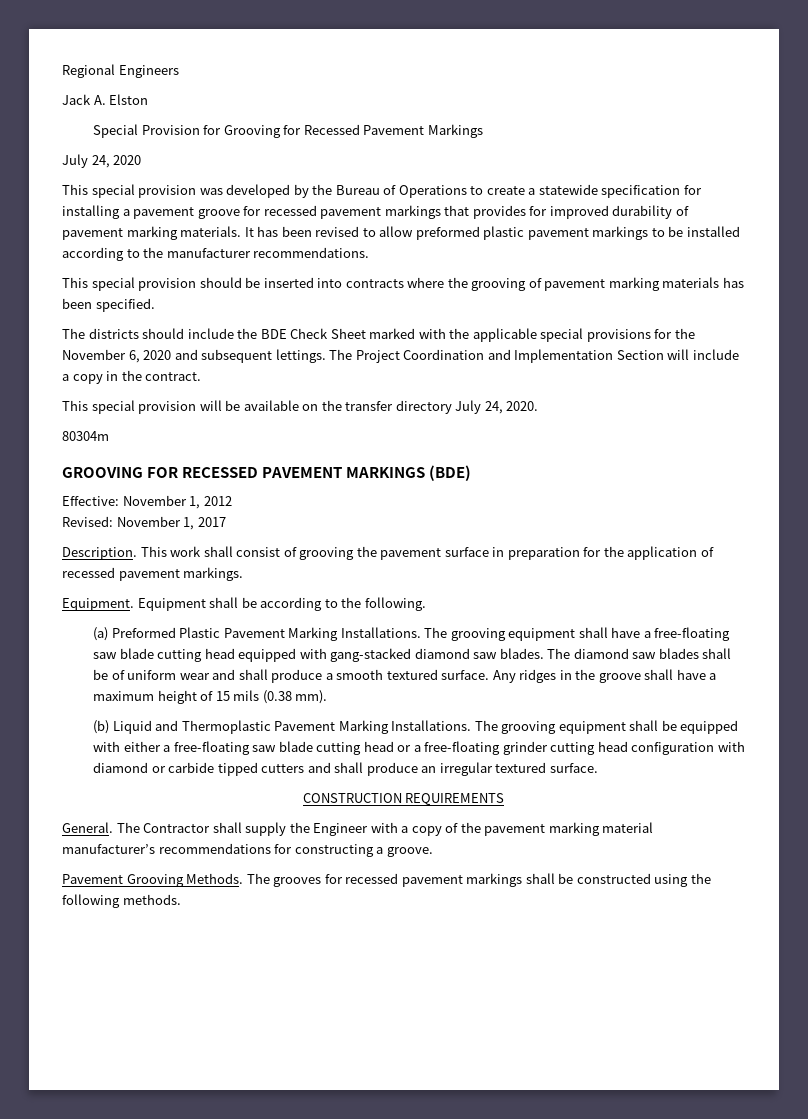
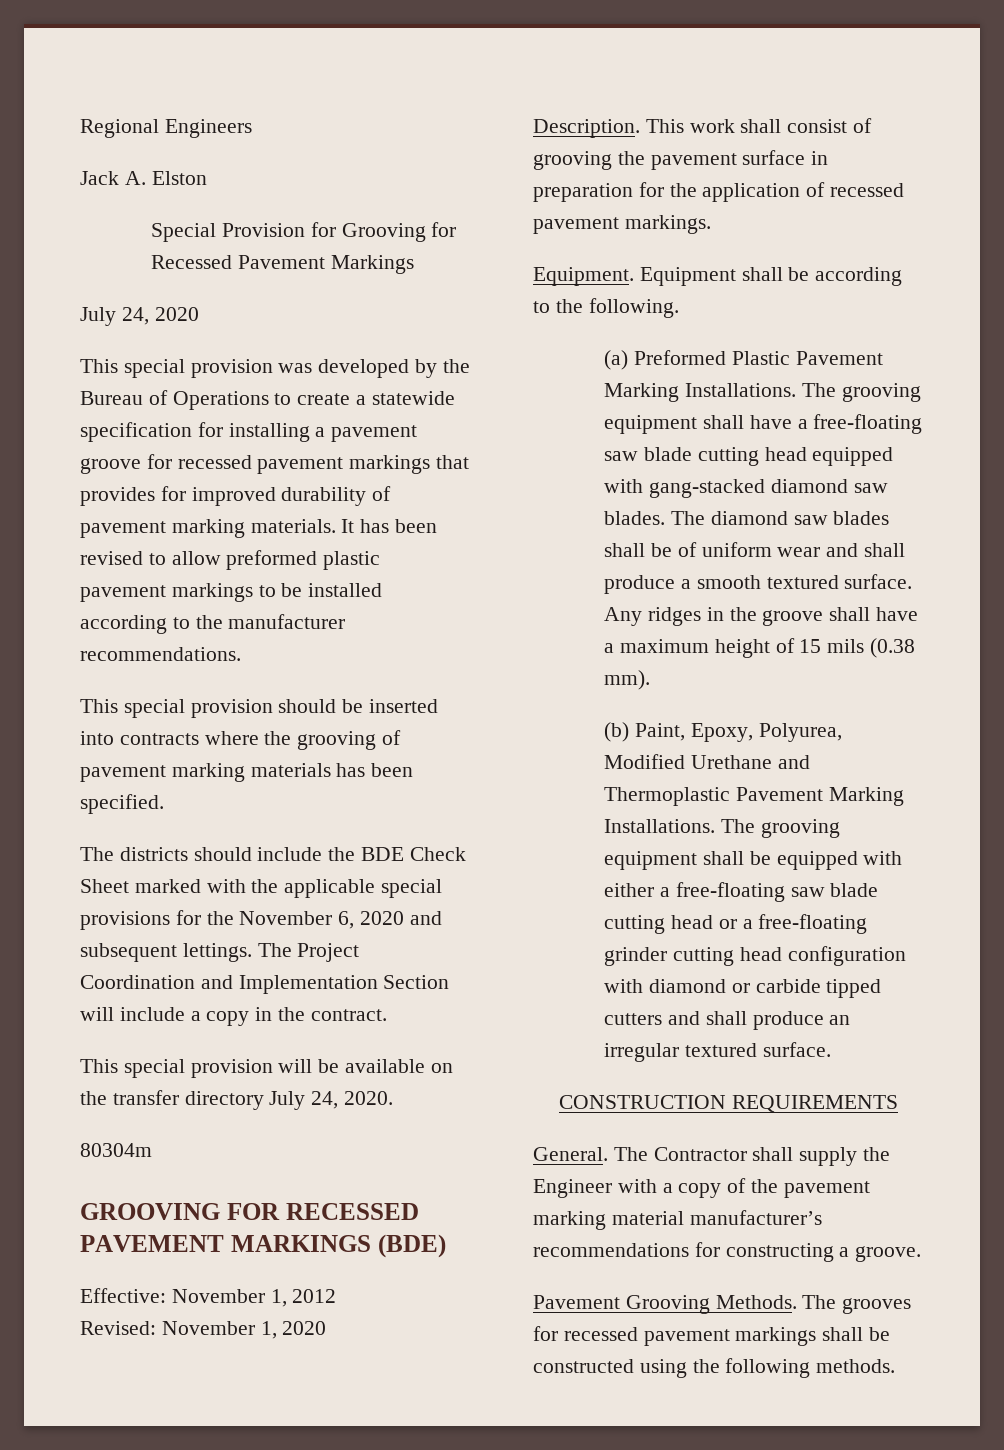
- Revised: November 1, 2017
+ Revised: November 1, 2020
- (b) Liquid and Thermoplastic Pavement Marking Installations.
+ (b) Paint, Epoxy, Polyurea, Modified Urethane and Thermoplastic Pavement Marking Installations.

